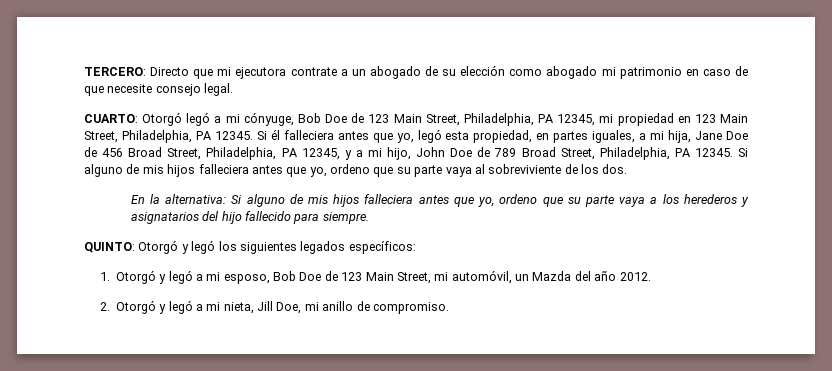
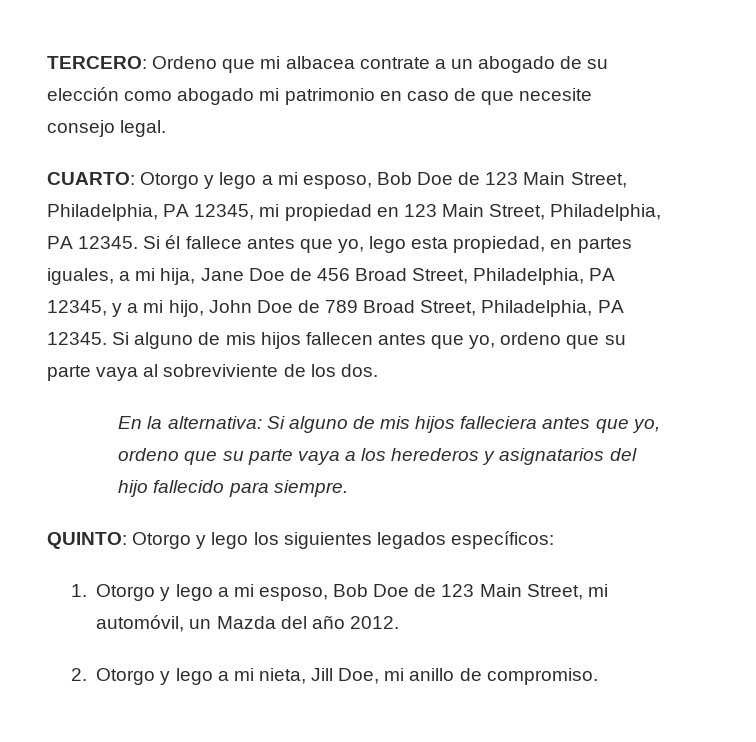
- TERCERO: Directo que mi ejecutora contrate a un abogado de su elección como abogado mi patrimonio en caso de que necesite consejo legal.
+ TERCERO: Ordeno que mi albacea contrate a un abogado de su elección como abogado mi patrimonio en caso de que necesite consejo legal.
- CUARTO: Otorgó legó a mi cónyuge, Bob Doe de 123 Main Street, Philadelphia, PA 12345, mi propiedad en 123 Main Street, Philadelphia, PA 12345.
+ CUARTO: Otorgo y lego a mi esposo, Bob Doe de 123 Main Street, Philadelphia, PA 12345, mi propiedad en 123 Main Street, Philadelphia, PA 12345.
- Si él falleciera antes que yo, legó esta propiedad, en partes iguales, a mi hija, Jane Doe de 456 Broad Street, Philadelphia, PA 12345, y a mi hijo, John Doe de 789 Broad Street, Philadelphia, PA 12345.
+ Si él fallece antes que yo, lego esta propiedad, en partes iguales, a mi hija, Jane Doe de 456 Broad Street, Philadelphia, PA 12345, y a mi hijo, John Doe de 789 Broad Street, Philadelphia, PA 12345.
- Si alguno de mis hijos falleciera antes que yo, ordeno que su parte vaya al sobreviviente de los dos.
+ Si alguno de mis hijos fallecen antes que yo, ordeno que su parte vaya al sobreviviente de los dos.
- QUINTO: Otorgó y legó los siguientes legados específicos:
+ QUINTO: Otorgo y lego los siguientes legados específicos:
- 1. Otorgó y legó a mi esposo, Bob Doe de 123 Main Street, mi automóvil, un Mazda del año 2012.
+ 1. Otorgo y lego a mi esposo, Bob Doe de 123 Main Street, mi automóvil, un Mazda del año 2012.
- 2. Otorgó y legó a mi nieta, Jill Doe, mi anillo de compromiso.
+ 2. Otorgo y lego a mi nieta, Jill Doe, mi anillo de compromiso.

